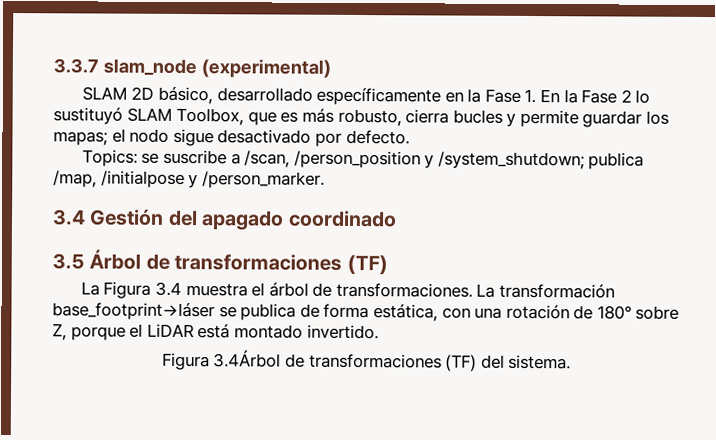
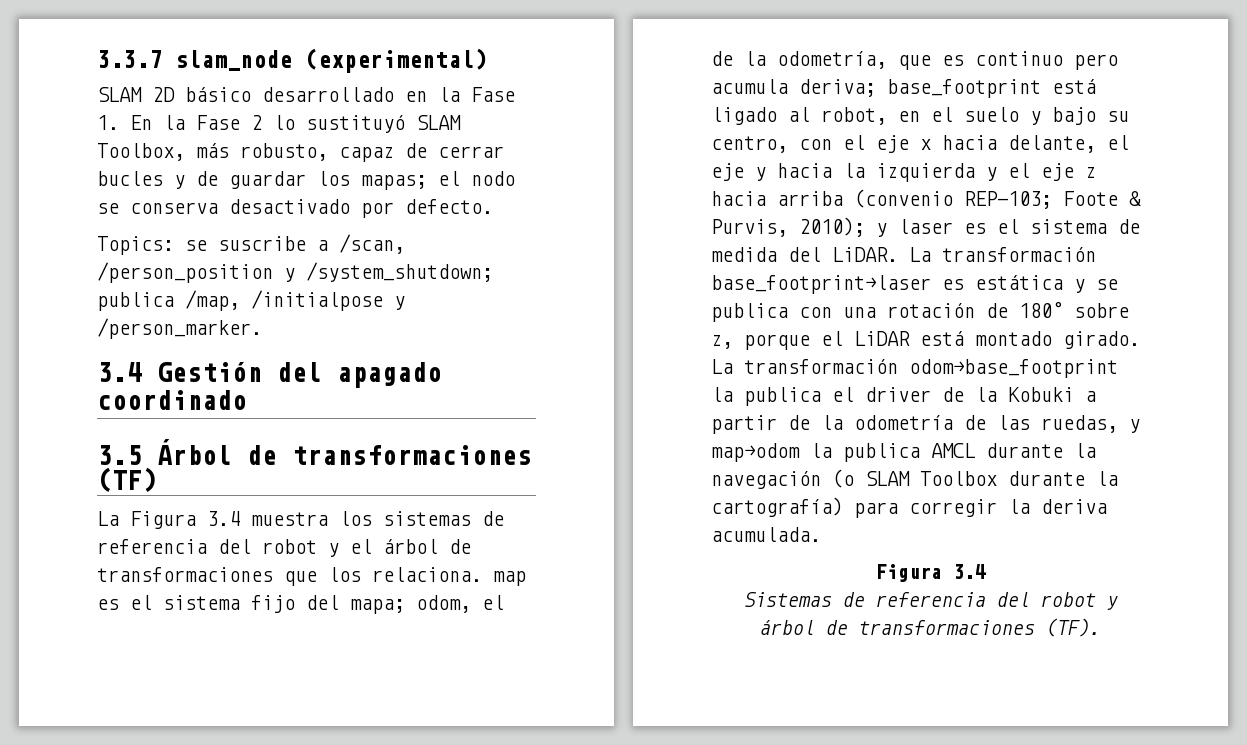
- SLAM 2D básico, desarrollado específicamente en la Fase 1. En la Fase 2 lo sustituyó SLAM Toolbox, que es más robusto, cierra bucles y permite guardar los mapas; el nodo sigue desactivado por defecto.
+ SLAM 2D básico desarrollado en la Fase 1. En la Fase 2 lo sustituyó SLAM Toolbox, más robusto, capaz de cerrar bucles y de guardar los mapas; el nodo se conserva desactivado por defecto.
- La Figura 3.4 muestra el árbol de transformaciones. La transformación base_footprint→láser se publica de forma estática, con una rotación de 180° sobre Z, porque el LiDAR está montado invertido.
- Figura 3.4Árbol de transformaciones (TF) del sistema.
+ La Figura 3.4 muestra los sistemas de referencia del robot y el árbol de transformaciones que los relaciona. map es el sistema fijo del mapa; odom, el de la odometría, que es continuo pero acumula deriva; base_footprint está ligado al robot, en el suelo y bajo su centro, con el eje x hacia delante, el eje y hacia la izquierda y el eje z hacia arriba (convenio REP-103; Foote & Purvis, 2010); y laser es el sistema de medida del LiDAR. La transformación base_footprint→laser es estática y se publica con una rotación de 180° sobre z, porque el LiDAR está montado girado. La transformación odom→base_footprint la publica el driver de la Kobuki a partir de la odometría de las ruedas, y map→odom la publica AMCL durante la navegación (o SLAM Toolbox durante la cartografía) para corregir la deriva acumulada.
+ Figura 3.4
+ Sistemas de referencia del robot y árbol de transformaciones (TF).

